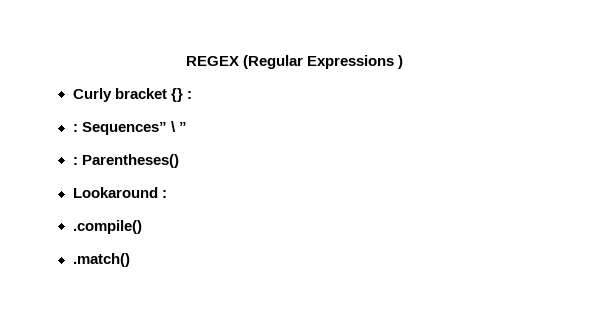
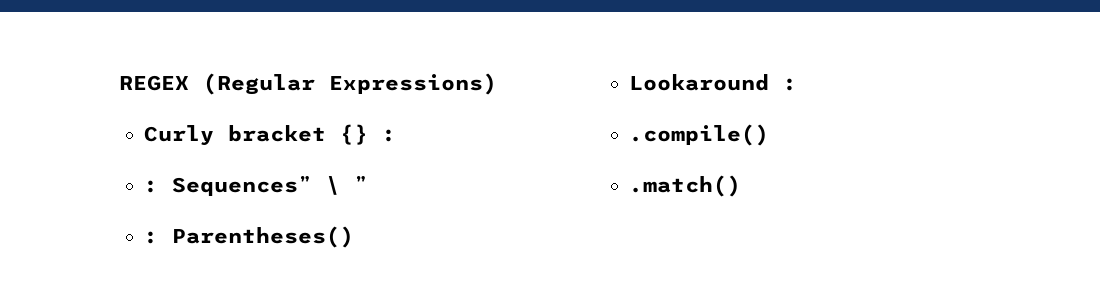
- REGEX (Regular Expressions )
+ REGEX (Regular Expressions)

